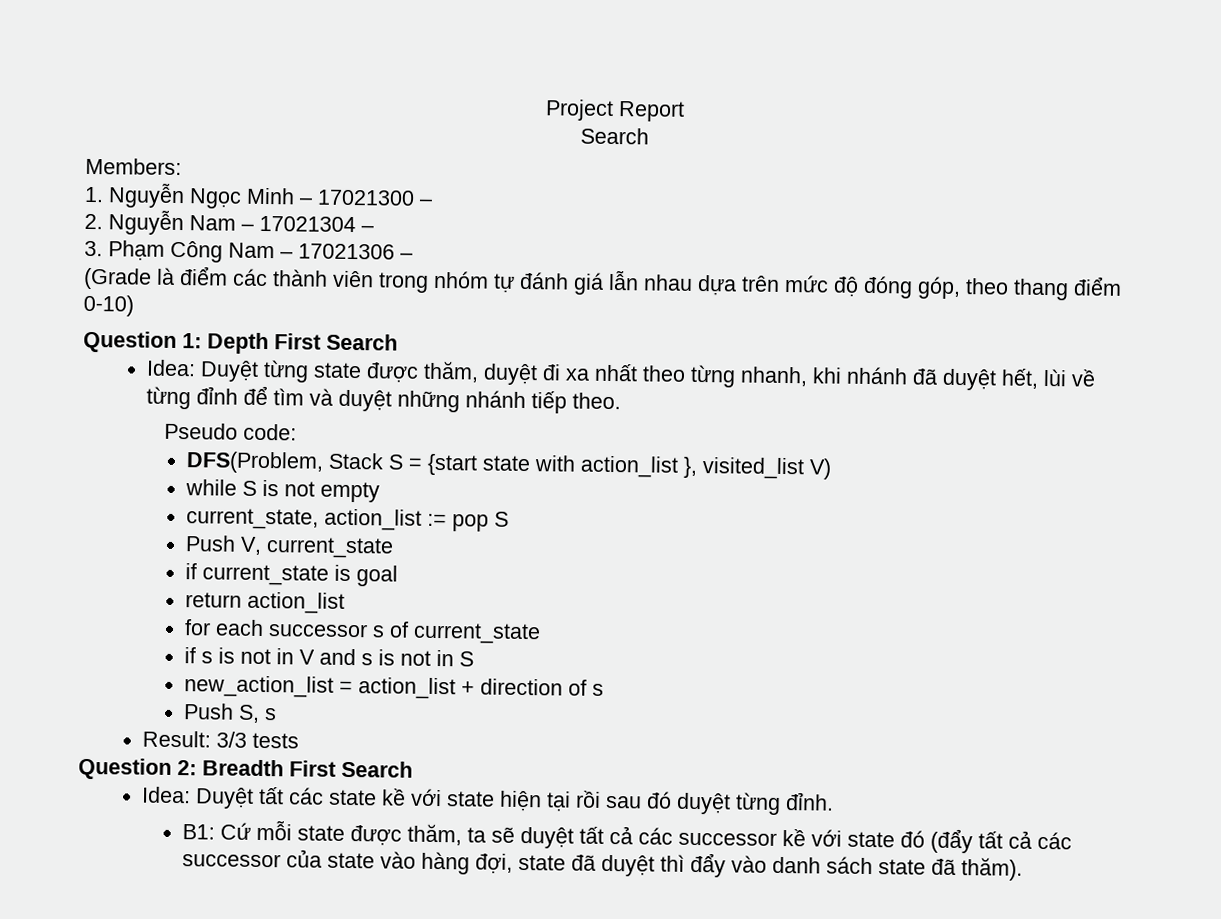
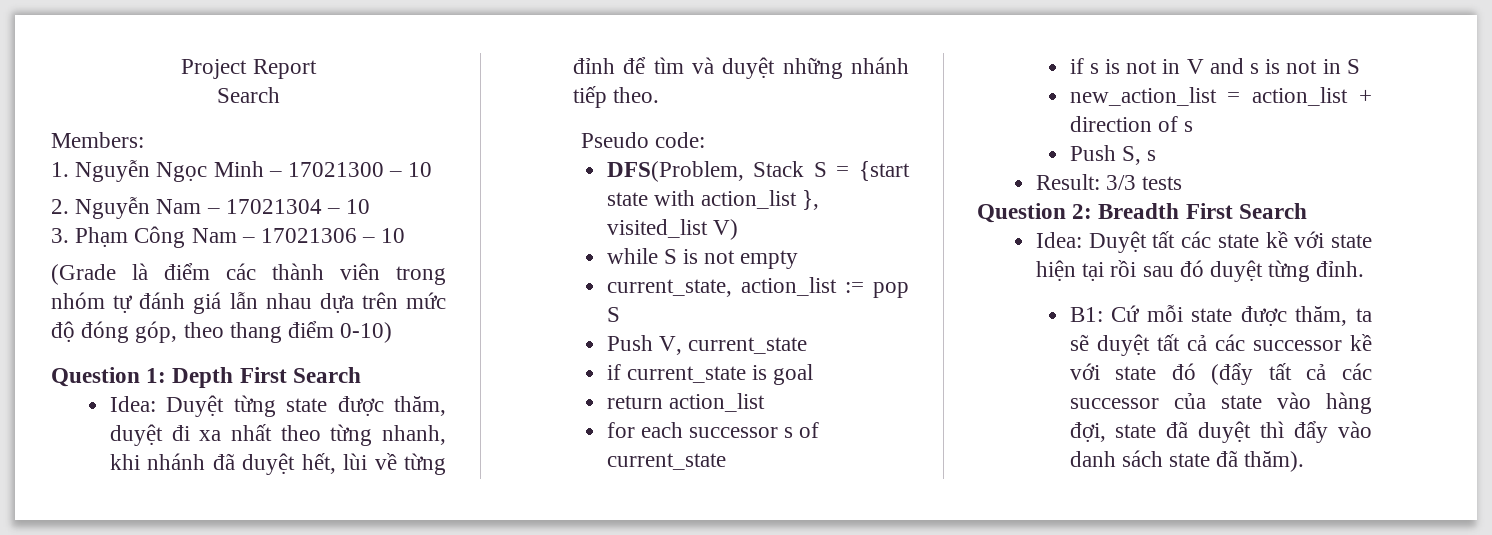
- 1. Nguyễn Ngọc Minh – 17021300 –
+ 1. Nguyễn Ngọc Minh – 17021300 – 10
- 2. Nguyễn Nam – 17021304 –
+ 2. Nguyễn Nam – 17021304 – 10
- 3. Phạm Công Nam – 17021306 –
+ 3. Phạm Công Nam – 17021306 – 10

